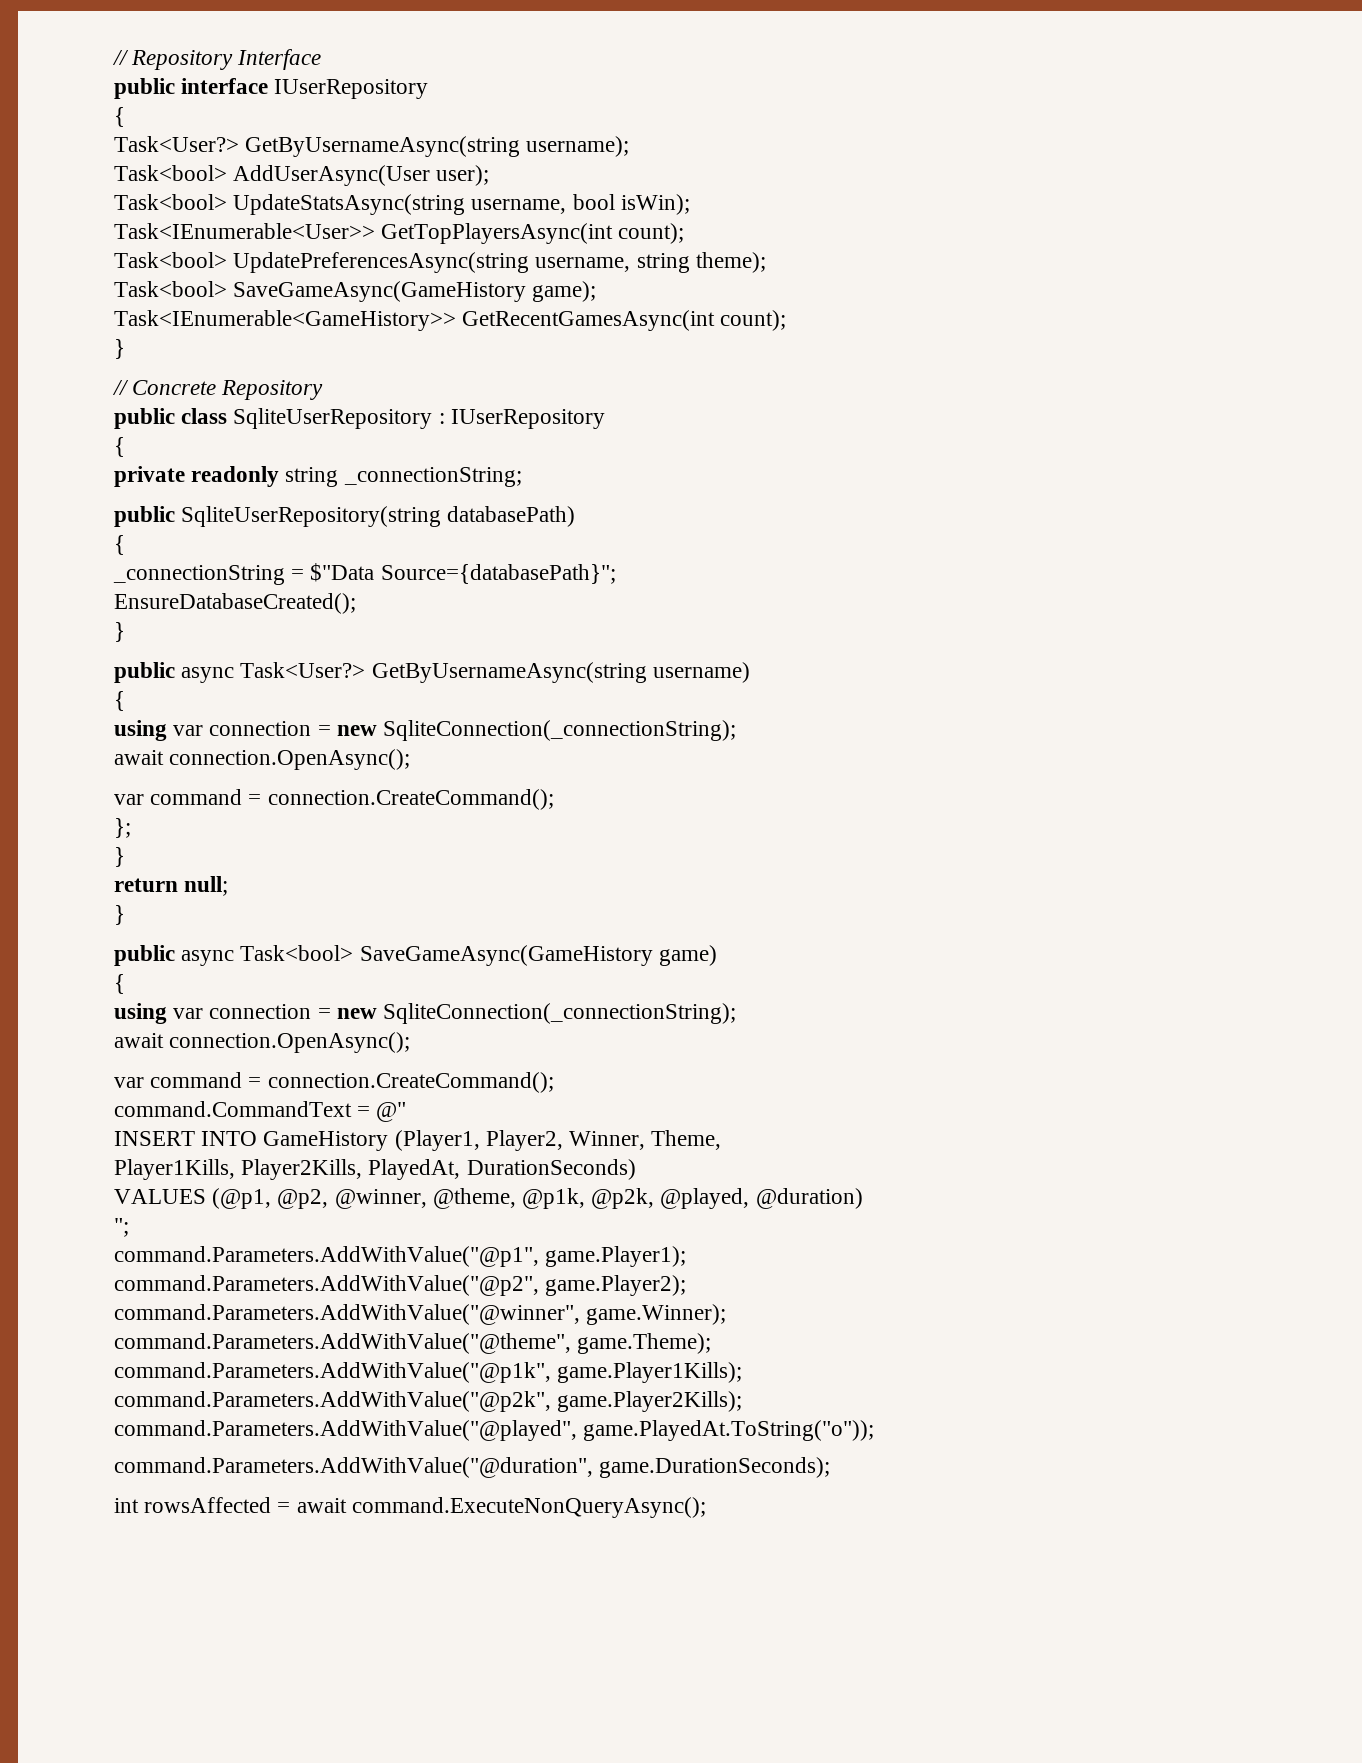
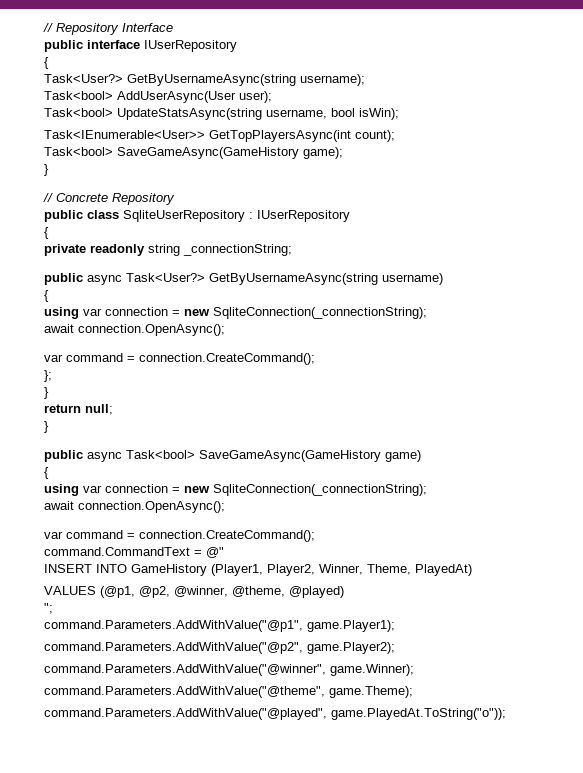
- Task<bool> UpdatePreferencesAsync(string username, string theme);
- Task<IEnumerable<GameHistory>> GetRecentGamesAsync(int count);
- public SqliteUserRepository(string databasePath)
- {
- _connectionString = $"Data Source={databasePath}";
- EnsureDatabaseCreated();
- }
- INSERT INTO GameHistory (Player1, Player2, Winner, Theme,
- Player1Kills, Player2Kills, PlayedAt, DurationSeconds)
+ INSERT INTO GameHistory (Player1, Player2, Winner, Theme, PlayedAt)
- VALUES (@p1, @p2, @winner, @theme, @p1k, @p2k, @played, @duration)
+ VALUES (@p1, @p2, @winner, @theme, @played)
- command.Parameters.AddWithValue("@p1k", game.Player1Kills);
- command.Parameters.AddWithValue("@p2k", game.Player2Kills);
  command.Parameters.AddWithValue("@played", game.PlayedAt.ToString("o"));
- command.Parameters.AddWithValue("@duration", game.DurationSeconds);
- int rowsAffected = await command.ExecuteNonQueryAsync();

